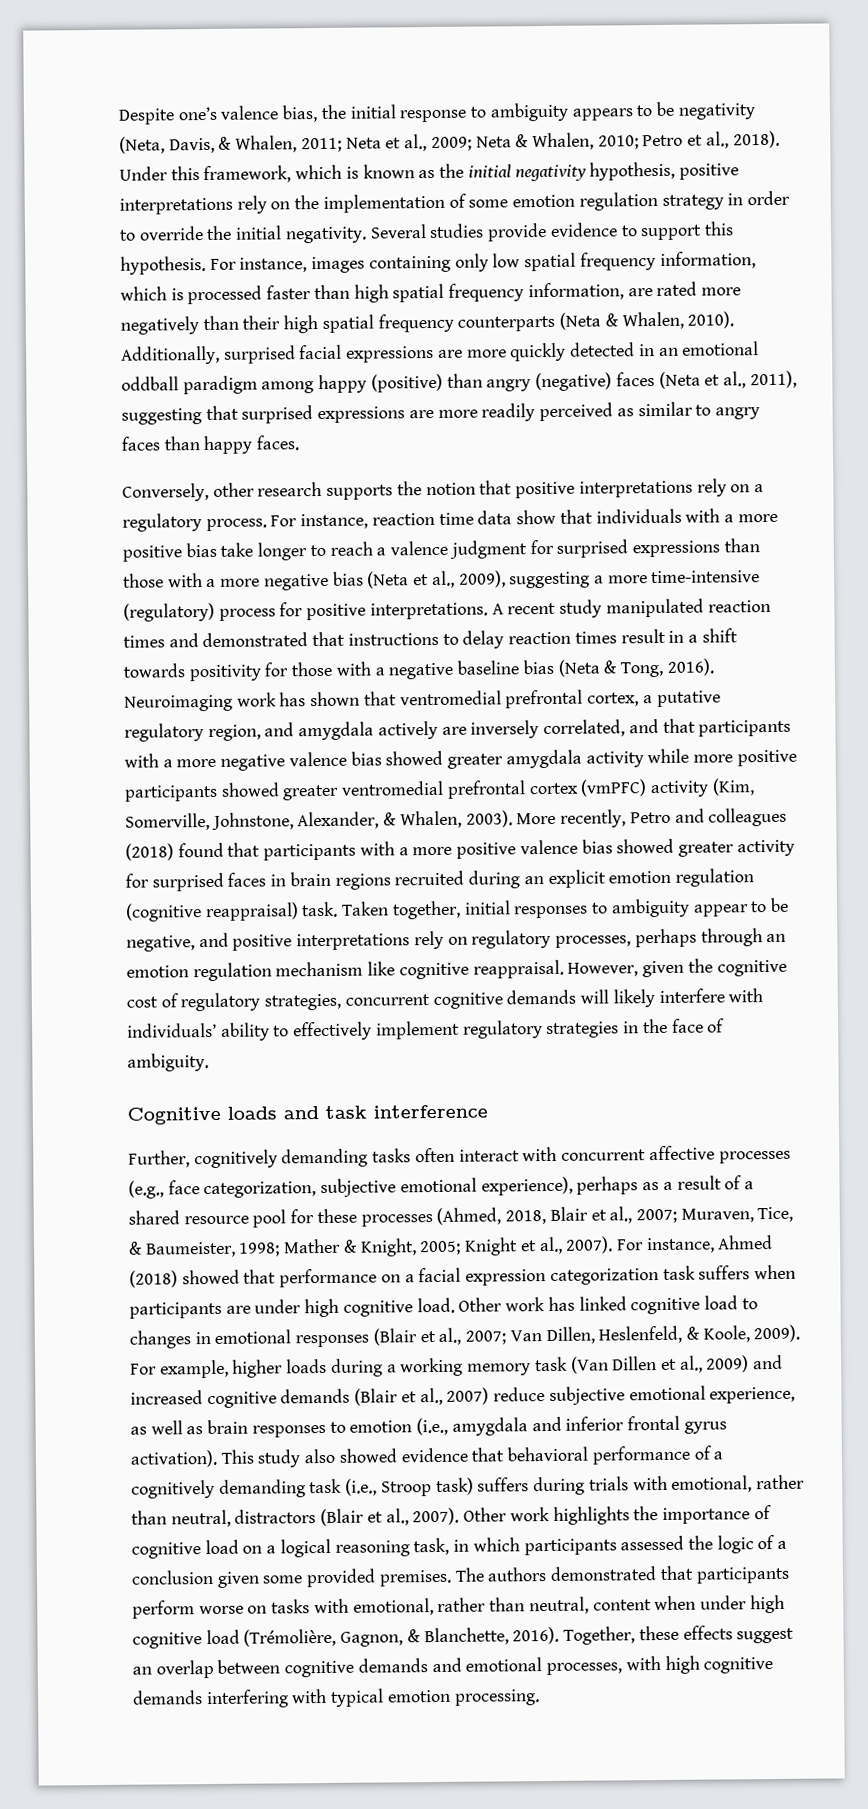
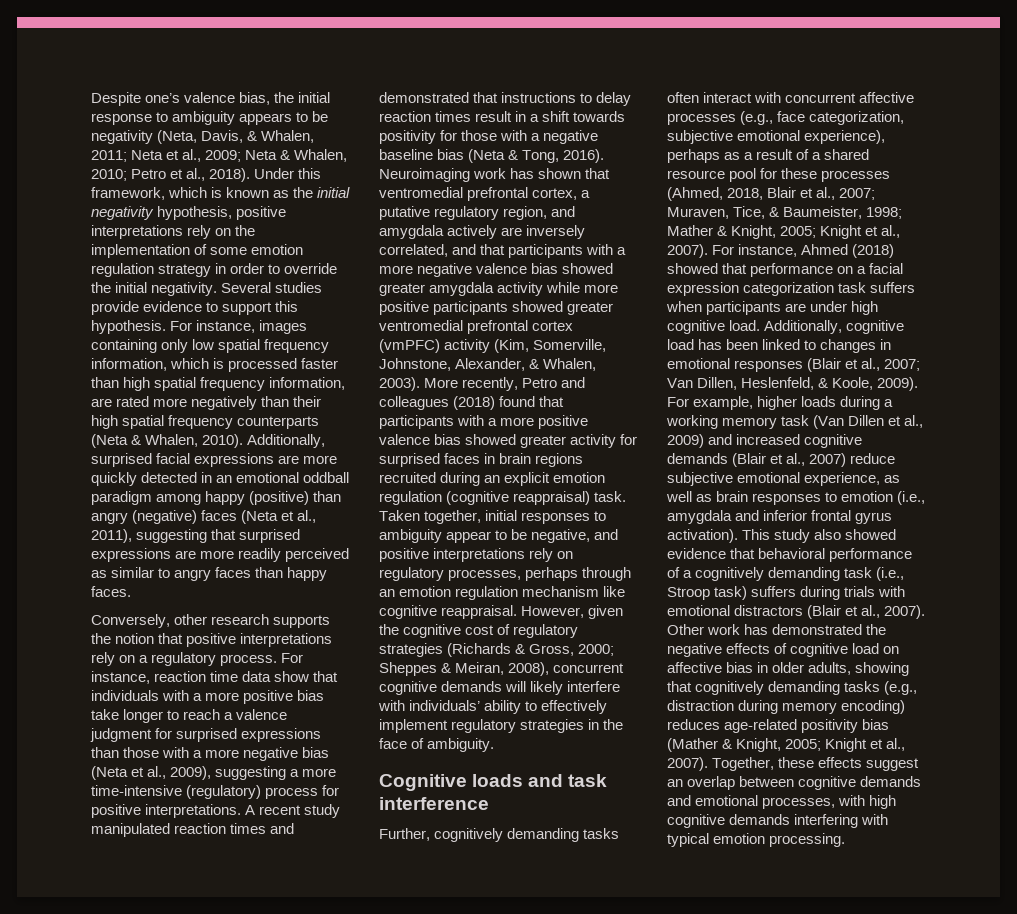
- However, given the cognitive cost of regulatory strategies, concurrent cognitive demands will likely interfere with individuals’ ability to effectively implement regulatory strategies in the face of ambiguity.
+ However, given the cognitive cost of regulatory strategies (Richards & Gross, 2000; Sheppes & Meiran, 2008), concurrent cognitive demands will likely interfere with individuals’ ability to effectively implement regulatory strategies in the face of ambiguity.
- Other work has linked cognitive load to changes in emotional responses (Blair et al., 2007; Van Dillen, Heslenfeld, & Koole, 2009).
+ Additionally, cognitive load has been linked to changes in emotional responses (Blair et al., 2007; Van Dillen, Heslenfeld, & Koole, 2009).
- This study also showed evidence that behavioral performance of a cognitively demanding task (i.e., Stroop task) suffers during trials with emotional, rather than neutral, distractors (Blair et al., 2007).
+ This study also showed evidence that behavioral performance of a cognitively demanding task (i.e., Stroop task) suffers during trials with emotional distractors (Blair et al., 2007).
- Other work highlights the importance of cognitive load on a logical reasoning task, in which participants assessed the logic of a conclusion given some provided premises. The authors demonstrated that participants perform worse on tasks with emotional, rather than neutral, content when under high cognitive load (Trémolière, Gagnon, & Blanchette, 2016).
+ Other work has demonstrated the negative effects of cognitive load on affective bias in older adults, showing that cognitively demanding tasks (e.g., distraction during memory encoding) reduces age-related positivity bias (Mather & Knight, 2005; Knight et al., 2007).

